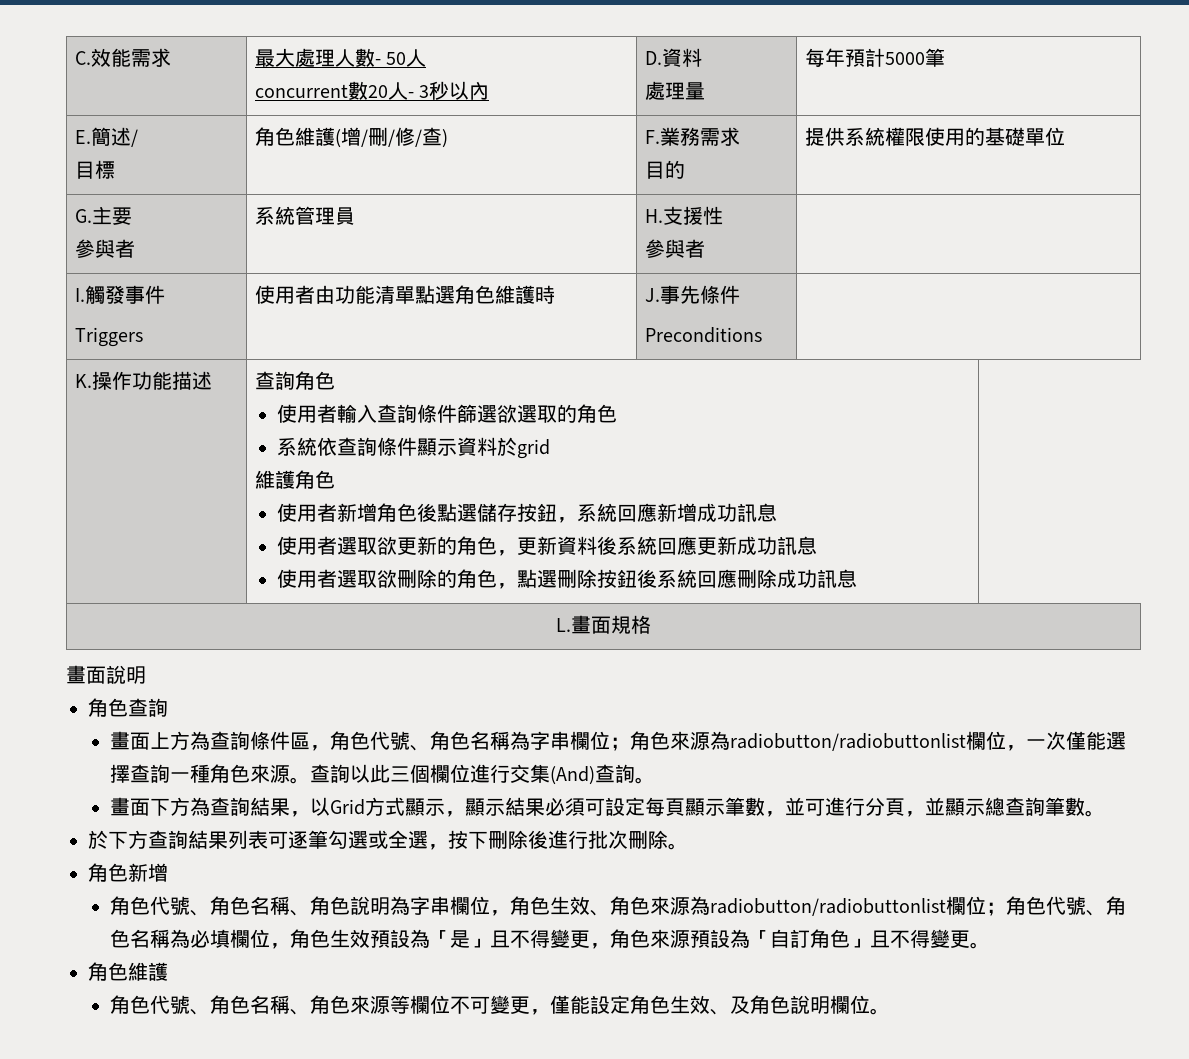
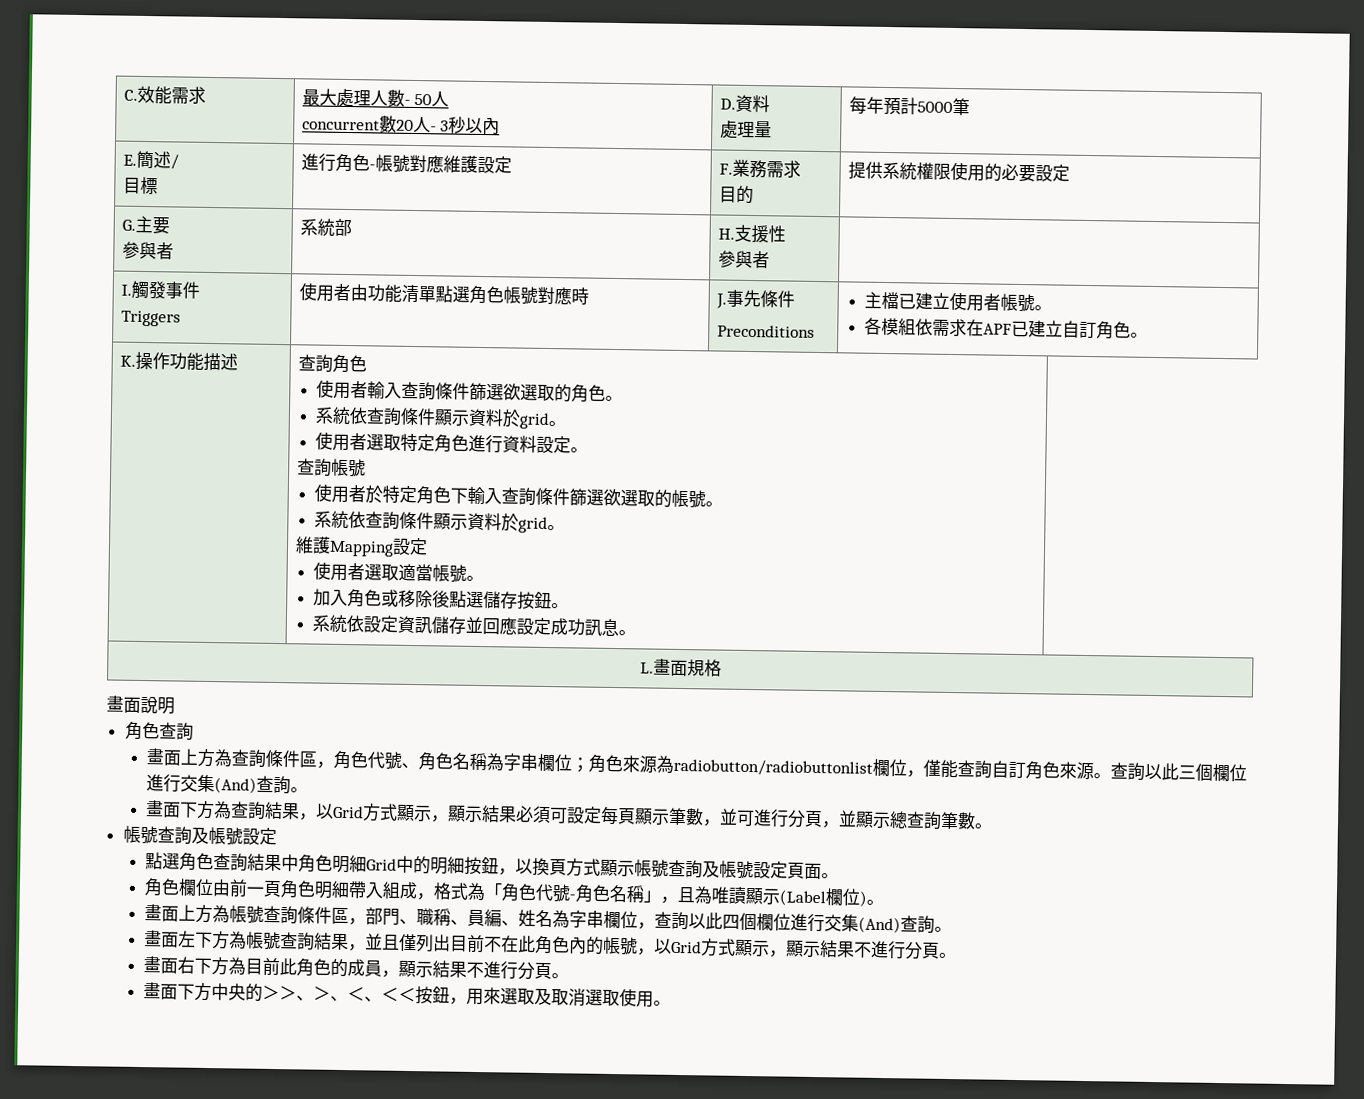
  E.簡述/
- 目標 | 角色維護(增/刪/修/查) | F.業務需求
- 目的 | 提供系統權限使用的基礎單位
+ 目標 | 進行角色-帳號對應維護設定 | F.業務需求
+ 目的 | 提供系統權限使用的必要設定
  G.主要
- 參與者 | 系統管理員 | H.支援性
+ 參與者 | 系統部 | H.支援性
  I.觸發事件
- Triggers | 使用者由功能清單點選角色維護時 | J.事先條件
- Preconditions |
+ Triggers | 使用者由功能清單點選角色帳號對應時 | J.事先條件
+ Preconditions | 主檔已建立使用者帳號。
+ 各模組依需求在APF已建立自訂角色。
- 使用者輸入查詢條件篩選欲選取的角色
- 系統依查詢條件顯示資料於grid
- 維護角色
- 使用者新增角色後點選儲存按鈕，系統回應新增成功訊息
- 使用者選取欲更新的角色，更新資料後系統回應更新成功訊息
- 使用者選取欲刪除的角色，點選刪除按鈕後系統回應刪除成功訊息
+ 使用者輸入查詢條件篩選欲選取的角色。
+ 系統依查詢條件顯示資料於grid。
+ 使用者選取特定角色進行資料設定。
+ 查詢帳號
+ 使用者於特定角色下輸入查詢條件篩選欲選取的帳號。
+ 系統依查詢條件顯示資料於grid。
+ 維護Mapping設定
+ 使用者選取適當帳號。
+ 加入角色或移除後點選儲存按鈕。
+ 系統依設定資訊儲存並回應設定成功訊息。
- 畫面上方為查詢條件區，角色代號、角色名稱為字串欄位；角色來源為radiobutton/radiobuttonlist欄位，一次僅能選擇查詢一種角色來源。
+ 畫面上方為查詢條件區，角色代號、角色名稱為字串欄位；角色來源為radiobutton/radiobuttonlist欄位，僅能查詢自訂角色來源。
  畫面下方為查詢結果，以Grid方式顯示，顯示結果必須可設定每頁顯示筆數，並可進行分頁，並顯示總查詢筆數。
- 於下方查詢結果列表可逐筆勾選或全選，按下刪除後進行批次刪除。
- 角色新增
- 角色代號、角色名稱、角色說明為字串欄位，角色生效、角色來源為radiobutton/radiobuttonlist欄位；角色代號、角色名稱為必填欄位，角色生效預設為「是」且不得變更，角色來源預設為「自訂角色」且不得變更。
- 角色維護
- 角色代號、角色名稱、角色來源等欄位不可變更，僅能設定角色生效、及角色說明欄位。
+ 帳號查詢及帳號設定
+ 點選角色查詢結果中角色明細Grid中的明細按鈕，以換頁方式顯示帳號查詢及帳號設定頁面。
+ 角色欄位由前一頁角色明細帶入組成，格式為「角色代號-角色名稱」，且為唯讀顯示(Label欄位)。
+ 畫面上方為帳號查詢條件區，部門、職稱、員編、姓名為字串欄位，查詢以此四個欄位進行交集(And)查詢。
+ 畫面左下方為帳號查詢結果，並且僅列出目前不在此角色內的帳號，以Grid方式顯示，顯示結果不進行分頁。
+ 畫面右下方為目前此角色的成員，顯示結果不進行分頁。
+ 畫面下方中央的＞＞、＞、＜、＜＜按鈕，用來選取及取消選取使用。

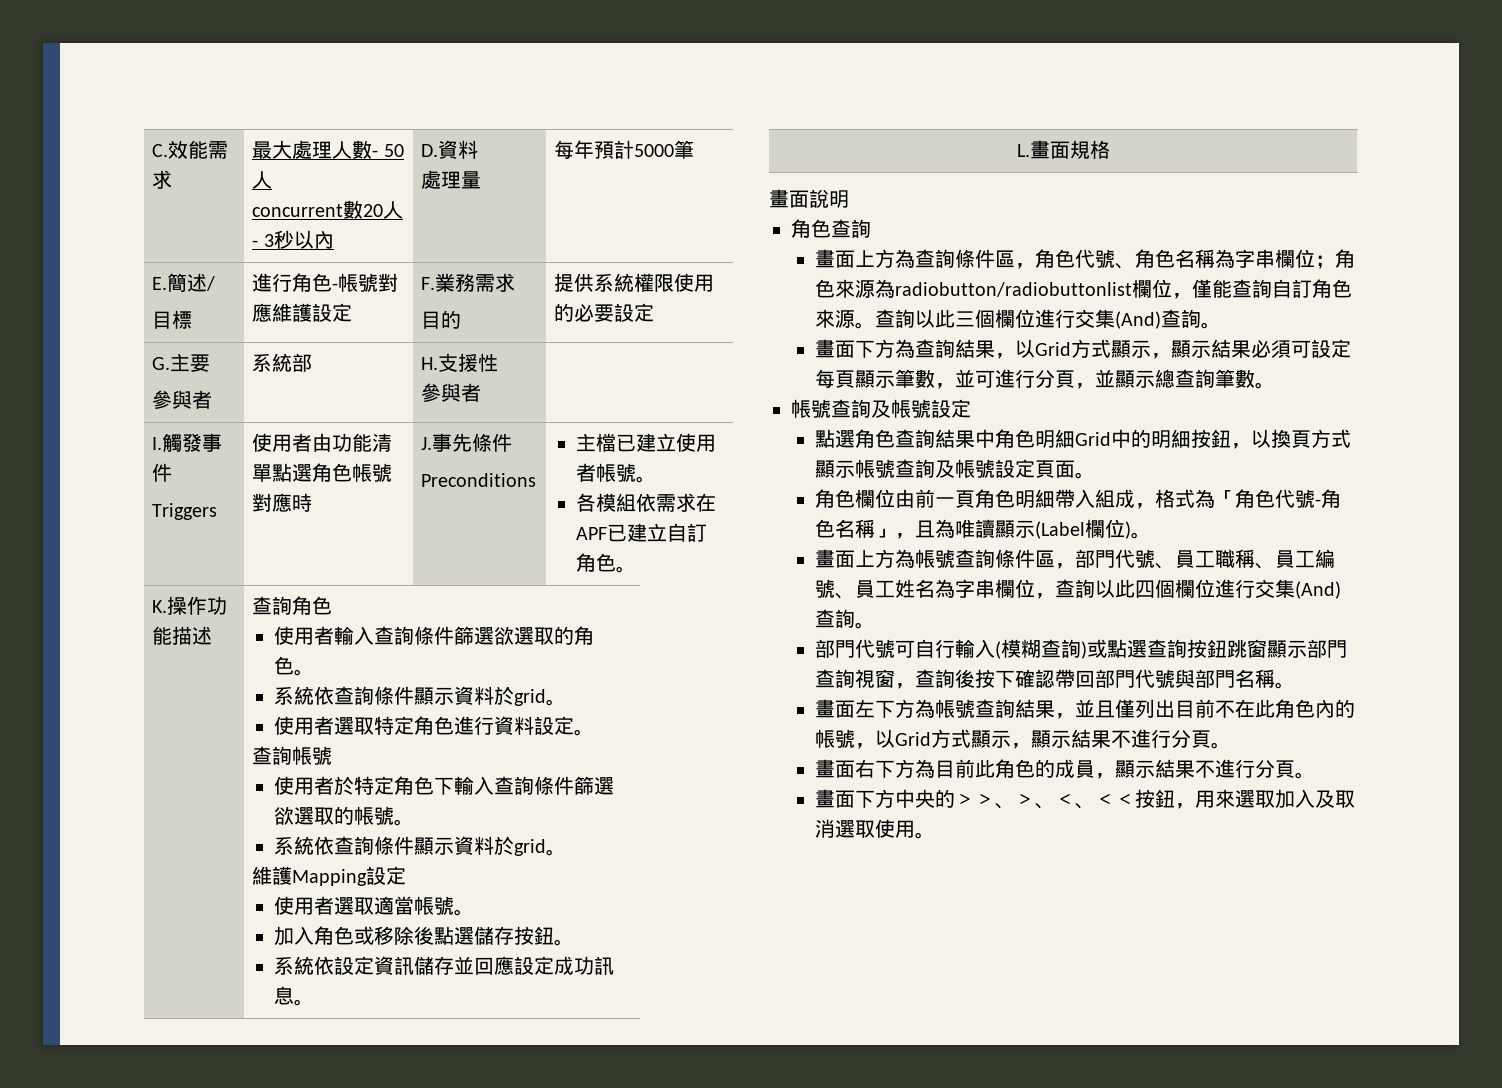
- 畫面上方為帳號查詢條件區，部門、職稱、員編、姓名為字串欄位，查詢以此四個欄位進行交集(And)查詢。
+ 畫面上方為帳號查詢條件區，部門代號、員工職稱、員工編號、員工姓名為字串欄位，查詢以此四個欄位進行交集(And)查詢。
+ 部門代號可自行輸入(模糊查詢)或點選查詢按鈕跳窗顯示部門查詢視窗，查詢後按下確認帶回部門代號與部門名稱。
- 畫面下方中央的＞＞、＞、＜、＜＜按鈕，用來選取及取消選取使用。
+ 畫面下方中央的＞＞、＞、＜、＜＜按鈕，用來選取加入及取消選取使用。

